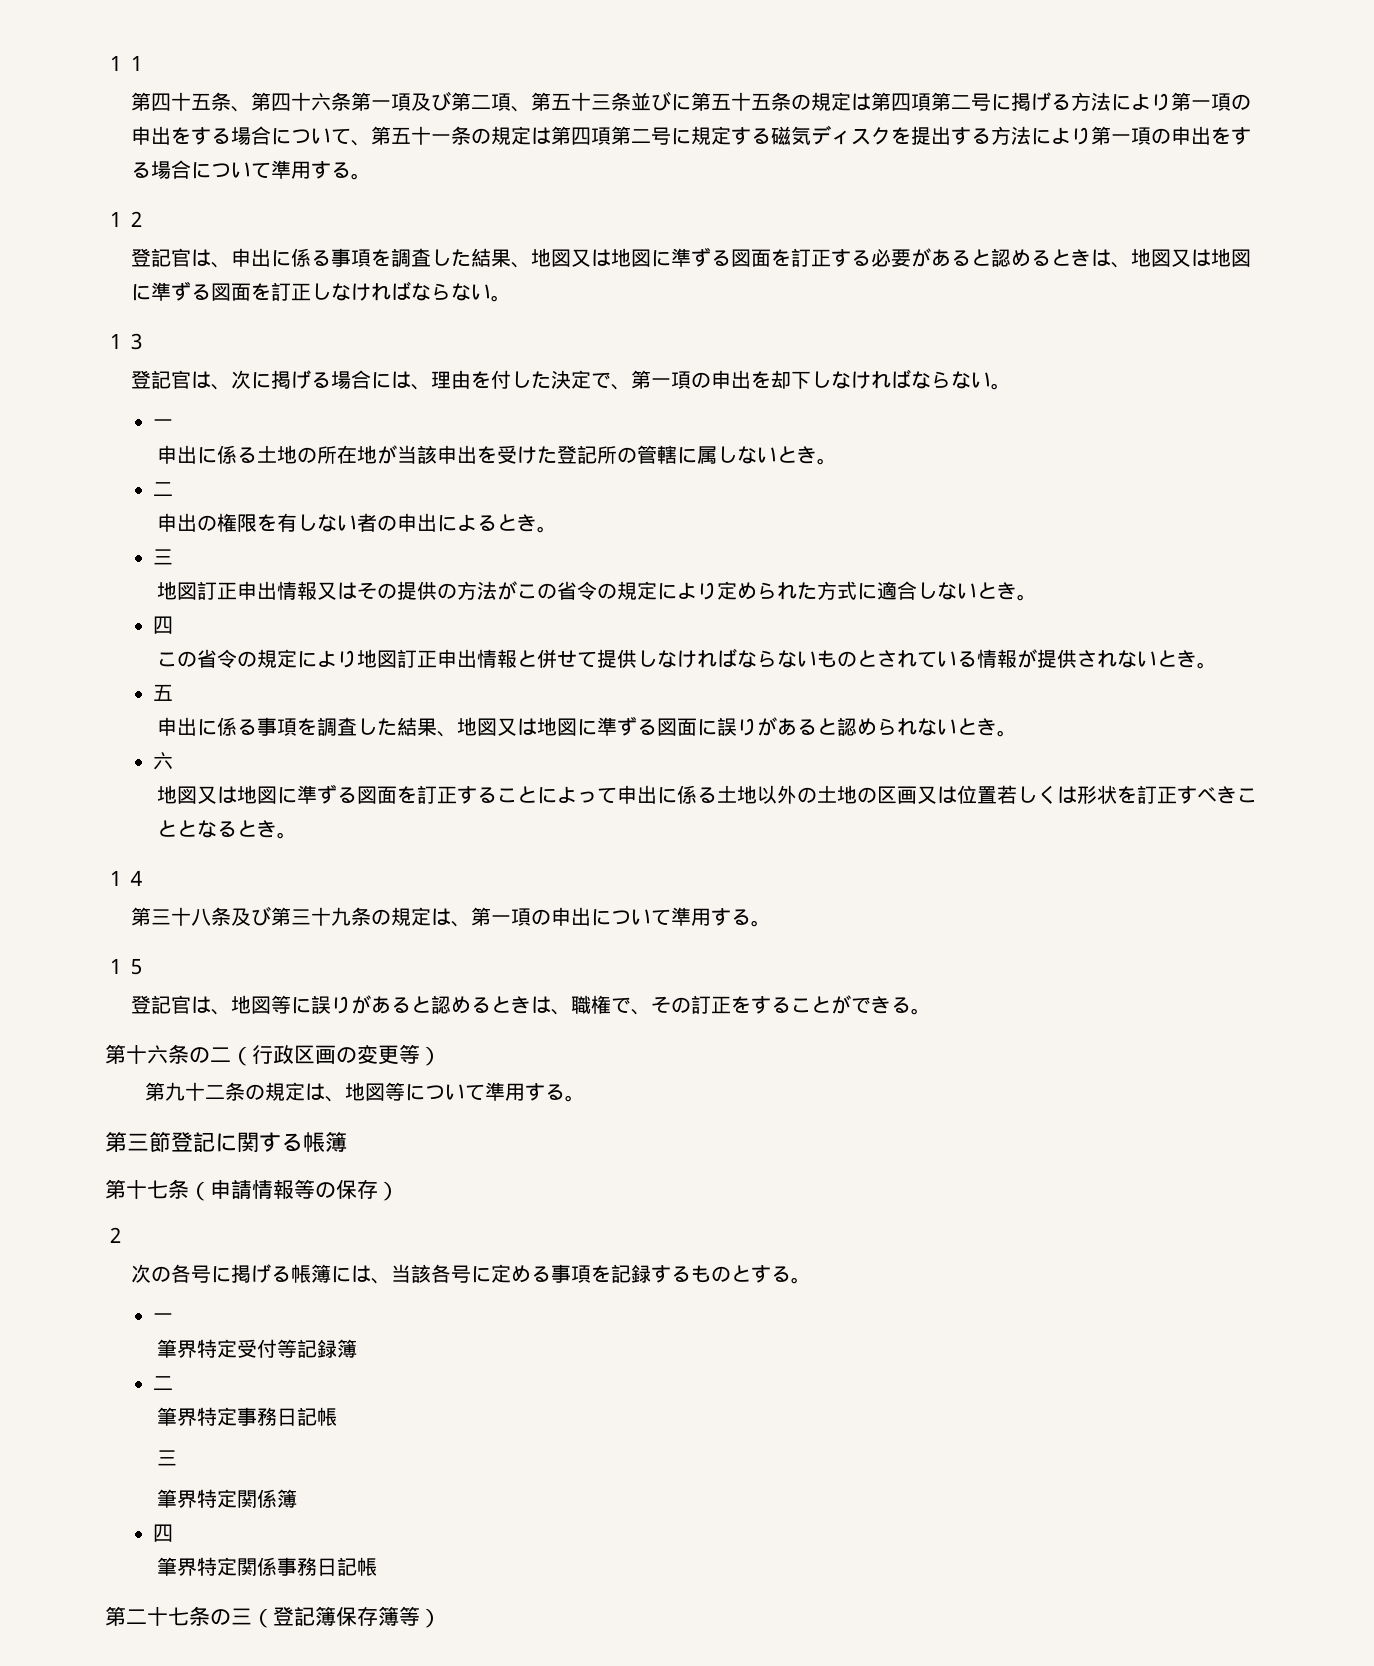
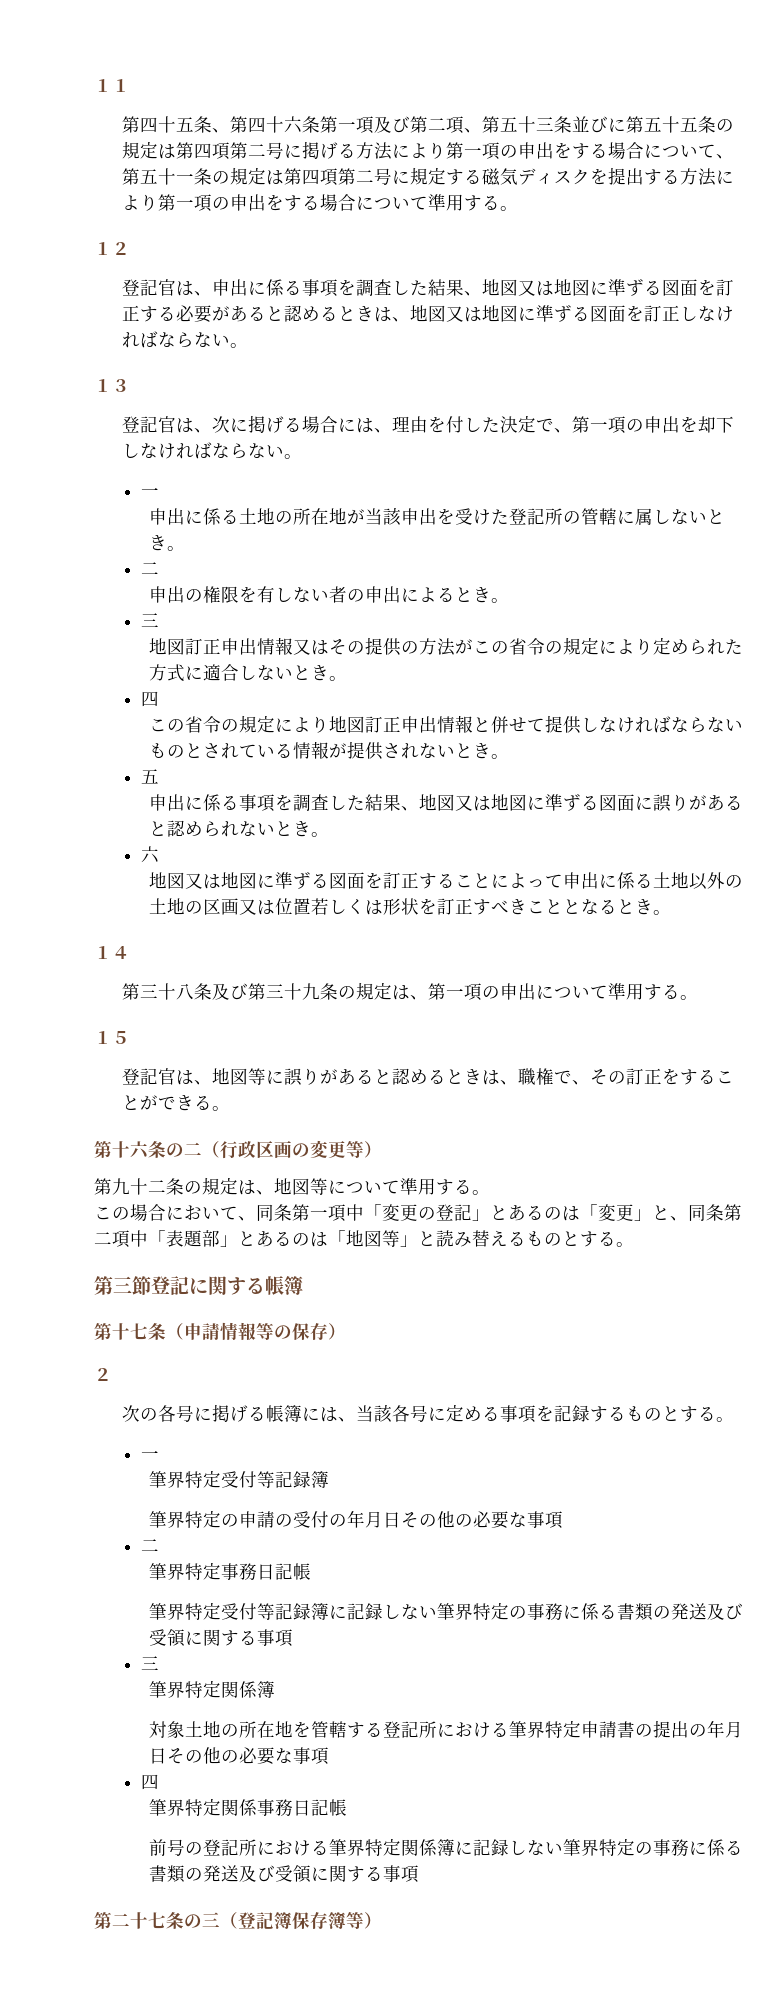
+ この場合において、同条第一項中「変更の登記」とあるのは「変更」と、同条第二項中「表題部」とあるのは「地図等」と読み替えるものとする。
+ 筆界特定の申請の受付の年月日その他の必要な事項
  筆界特定事務日記帳
+ 筆界特定受付等記録簿に記録しない筆界特定の事務に係る書類の発送及び受領に関する事項
  三
  筆界特定関係簿
+ 対象土地の所在地を管轄する登記所における筆界特定申請書の提出の年月日その他の必要な事項
+ 前号の登記所における筆界特定関係簿に記録しない筆界特定の事務に係る書類の発送及び受領に関する事項

